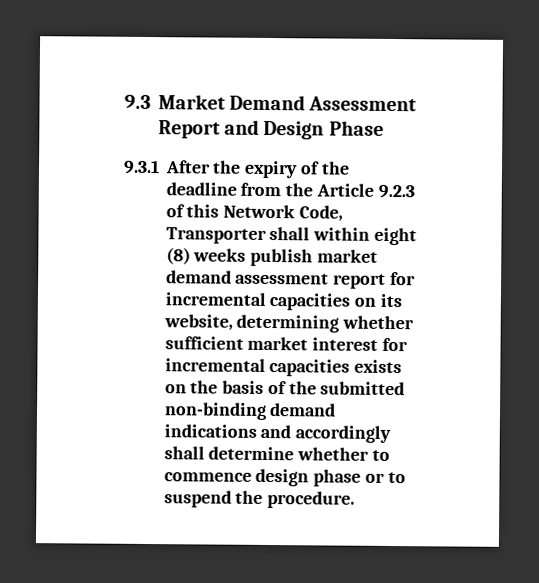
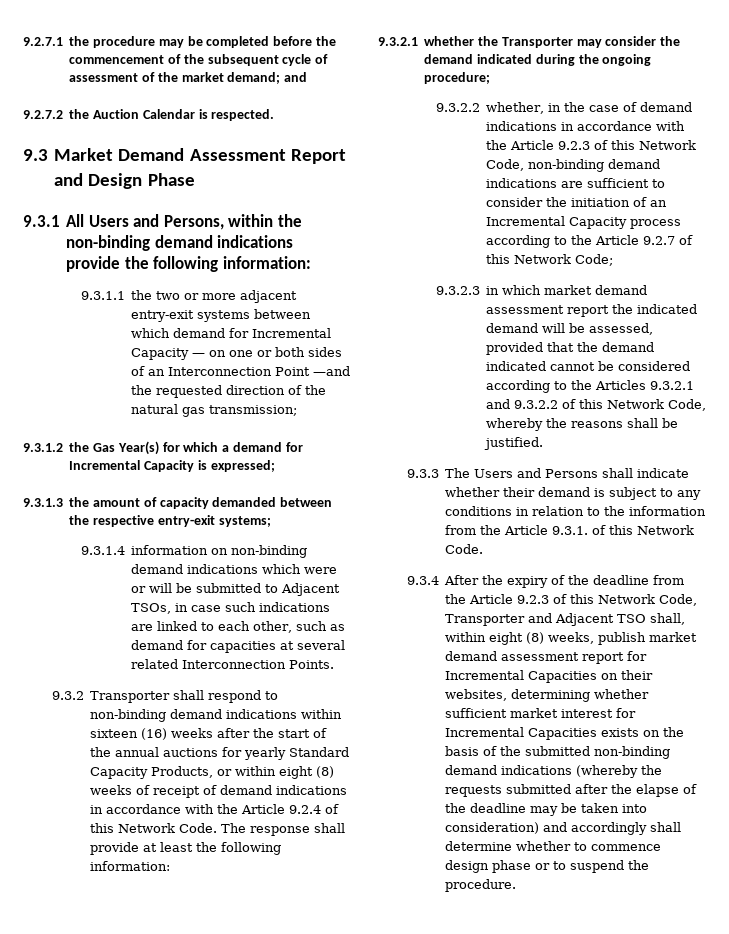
+ 9.2.7.1 the procedure may be completed before the commencement of the subsequent cycle of assessment of the market demand; and
+ 9.2.7.2 the Auction Calendar is respected.
- 9.3.1 After the expiry of the deadline from the Article 9.2.3 of this Network Code, Transporter shall within eight (8) weeks publish market demand assessment report for incremental capacities on its website, determining whether sufficient market interest for incremental capacities exists on the basis of the submitted non-binding demand indications and accordingly shall determine whether to commence design phase or to suspend the procedure.
+ 9.3.1 All Users and Persons, within the non-binding demand indications provide the following information:
+ 9.3.1.1 the two or more adjacent entry-exit systems between which demand for Incremental Capacity — on one or both sides of an Interconnection Point —and the requested direction of the natural gas transmission;
+ 9.3.1.2 the Gas Year(s) for which a demand for Incremental Capacity is expressed;
+ 9.3.1.3 the amount of capacity demanded between the respective entry-exit systems;
+ 9.3.1.4 information on non-binding demand indications which were or will be submitted to Adjacent TSOs, in case such indications are linked to each other, such as demand for capacities at several related Interconnection Points.
+ 9.3.2 Transporter shall respond to non-binding demand indications within sixteen (16) weeks after the start of the annual auctions for yearly Standard Capacity Products, or within eight (8) weeks of receipt of demand indications in accordance with the Article 9.2.4 of this Network Code. The response shall provide at least the following information:
+ 9.3.2.1 whether the Transporter may consider the demand indicated during the ongoing procedure;
+ 9.3.2.2 whether, in the case of demand indications in accordance with the Article 9.2.3 of this Network Code, non-binding demand indications are sufficient to consider the initiation of an Incremental Capacity process according to the Article 9.2.7 of this Network Code;
+ 9.3.2.3 in which market demand assessment report the indicated demand will be assessed, provided that the demand indicated cannot be considered according to the Articles 9.3.2.1 and 9.3.2.2 of this Network Code, whereby the reasons shall be justified.
+ 9.3.3 The Users and Persons shall indicate whether their demand is subject to any conditions in relation to the information from the Article 9.3.1. of this Network Code.
+ 9.3.4 After the expiry of the deadline from the Article 9.2.3 of this Network Code, Transporter and Adjacent TSO shall, within eight (8) weeks, publish market demand assessment report for Incremental Capacities on their websites, determining whether sufficient market interest for Incremental Capacities exists on the basis of the submitted non-binding demand indications (whereby the requests submitted after the elapse of the deadline may be taken into consideration) and accordingly shall determine whether to commence design phase or to suspend the procedure.

